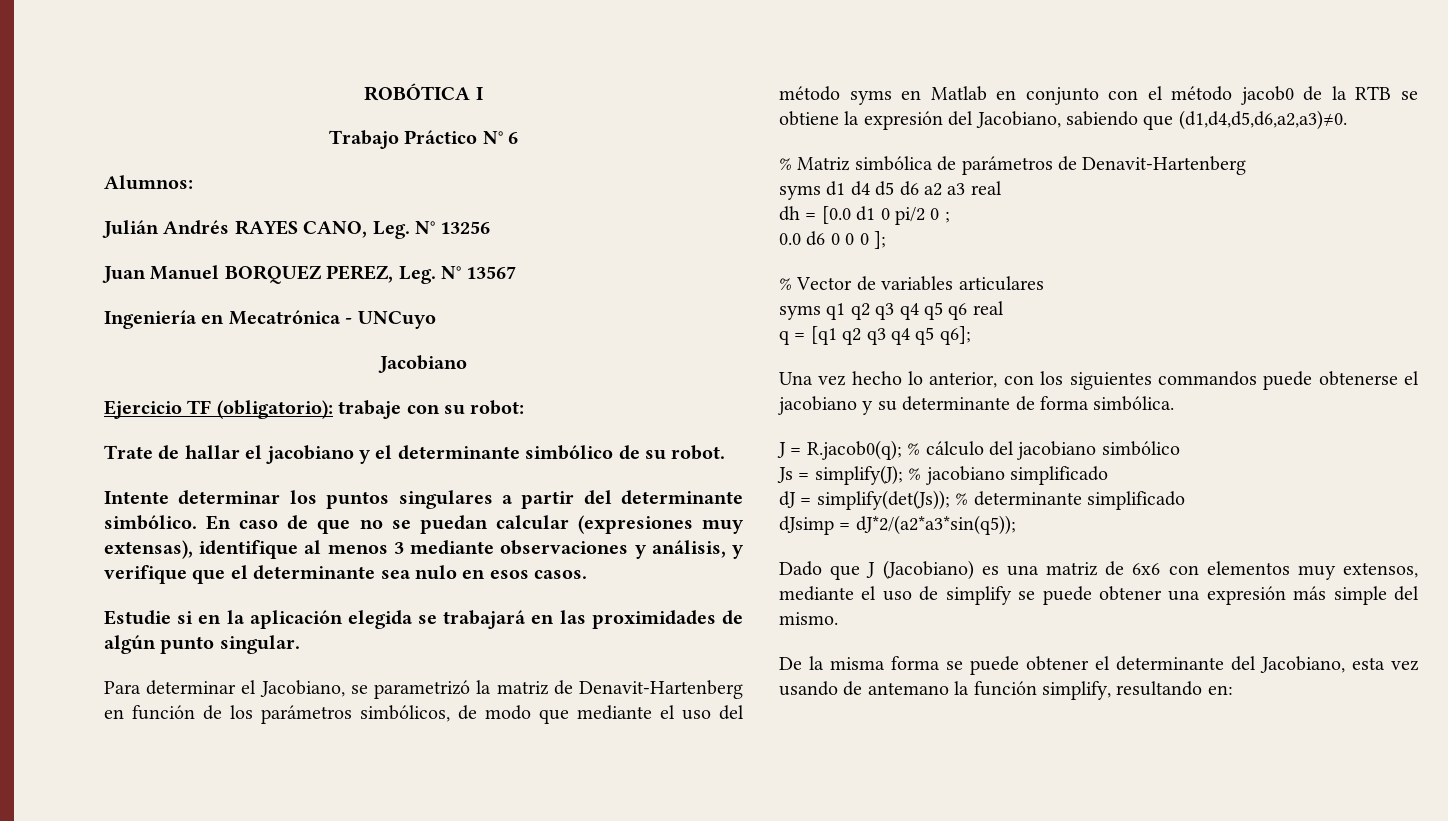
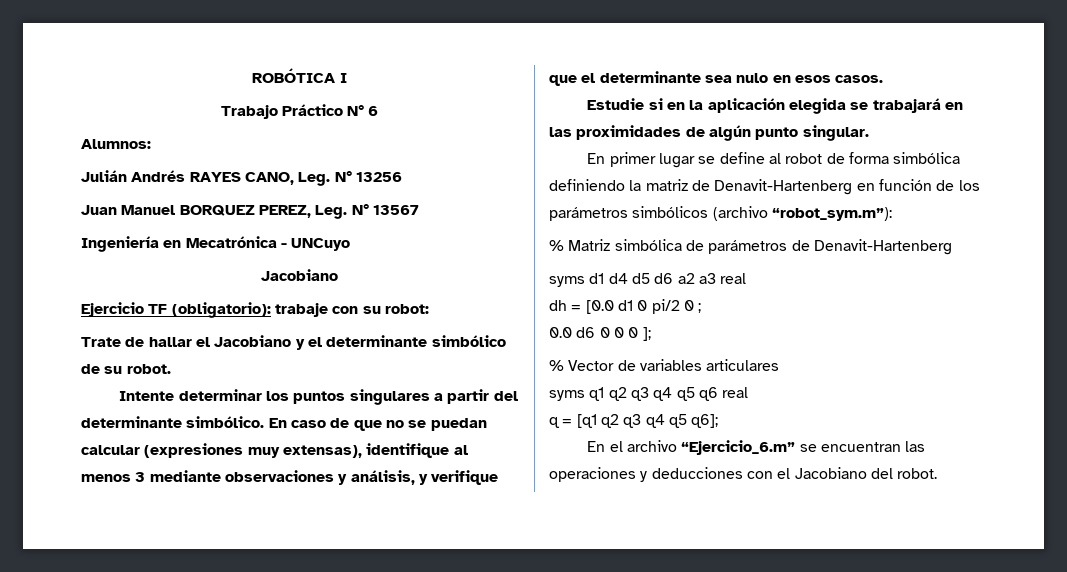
- Trate de hallar el jacobiano y el determinante simbólico de su robot.
+ Trate de hallar el Jacobiano y el determinante simbólico de su robot.
- Para determinar el Jacobiano, se parametrizó la matriz de Denavit-Hartenberg en función de los parámetros simbólicos, de modo que mediante el uso del método syms en Matlab en conjunto con el método jacob0 de la RTB se obtiene la expresión del Jacobiano, sabiendo que (d1,d4,d5,d6,a2,a3)≠0.
+ En primer lugar se define al robot de forma simbólica definiendo la matriz de Denavit-Hartenberg en función de los parámetros simbólicos (archivo “robot_sym.m”):
- Una vez hecho lo anterior, con los siguientes commandos puede obtenerse el jacobiano y su determinante de forma simbólica.
- J = R.jacob0(q); % cálculo del jacobiano simbólico
- Js = simplify(J); % jacobiano simplificado
- dJ = simplify(det(Js)); % determinante simplificado
- dJsimp = dJ*2/(a2*a3*sin(q5));
- Dado que J (Jacobiano) es una matriz de 6x6 con elementos muy extensos, mediante el uso de simplify se puede obtener una expresión más simple del mismo.
- De la misma forma se puede obtener el determinante del Jacobiano, esta vez usando de antemano la función simplify, resultando en:
+ En el archivo “Ejercicio_6.m” se encuentran las operaciones y deducciones con el Jacobiano del robot.

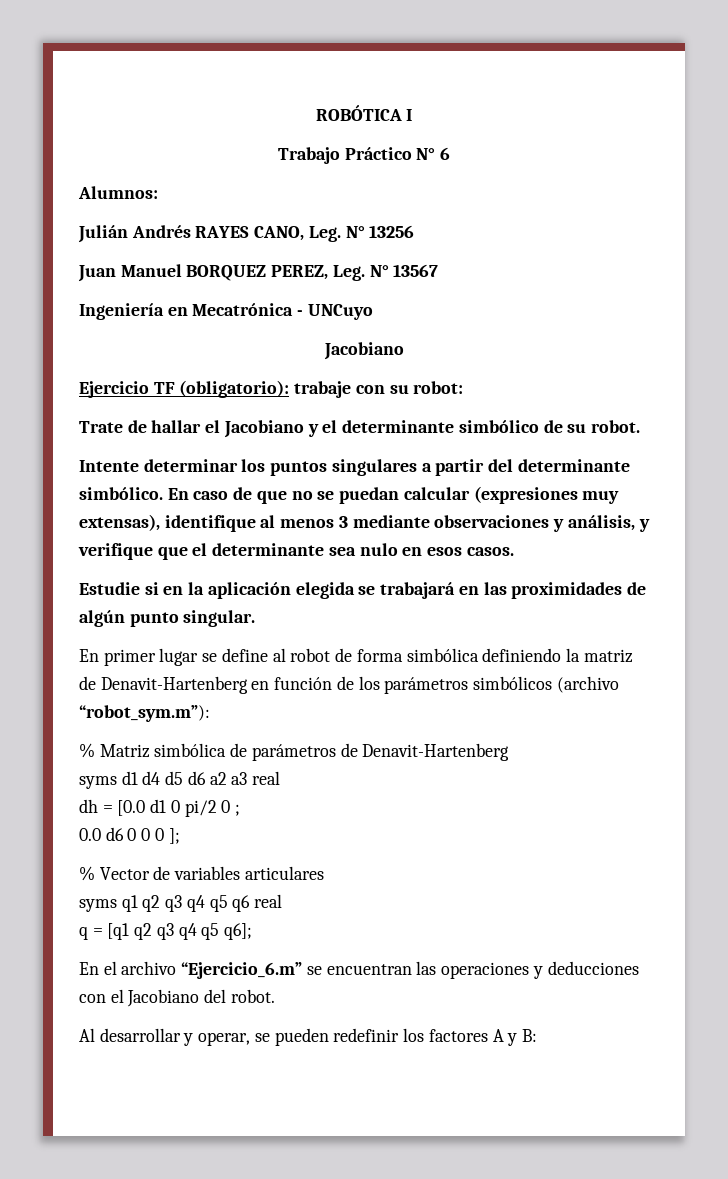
+ Al desarrollar y operar, se pueden redefinir los factores A y B:

